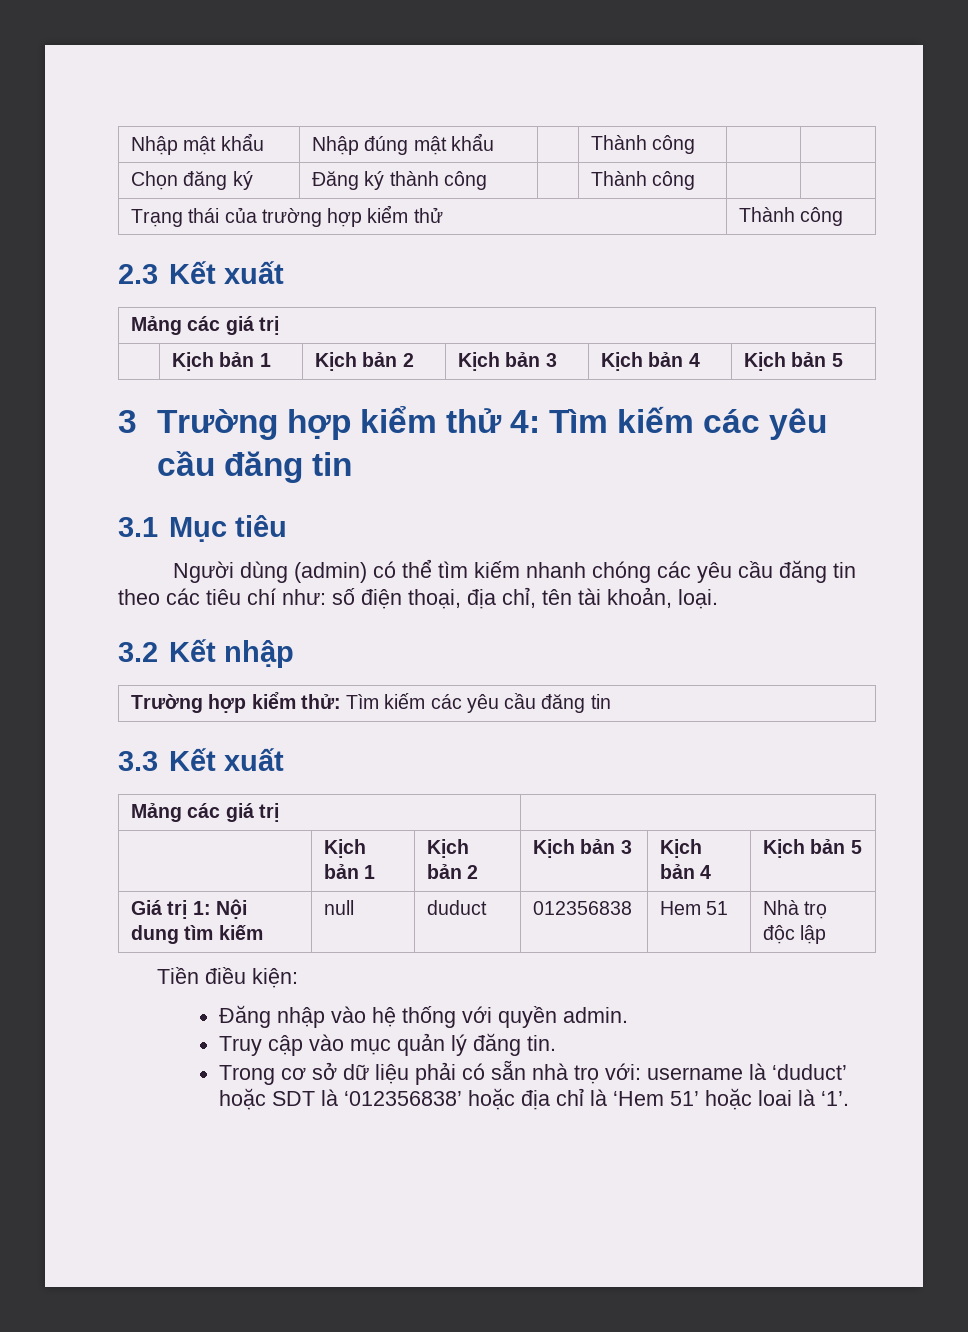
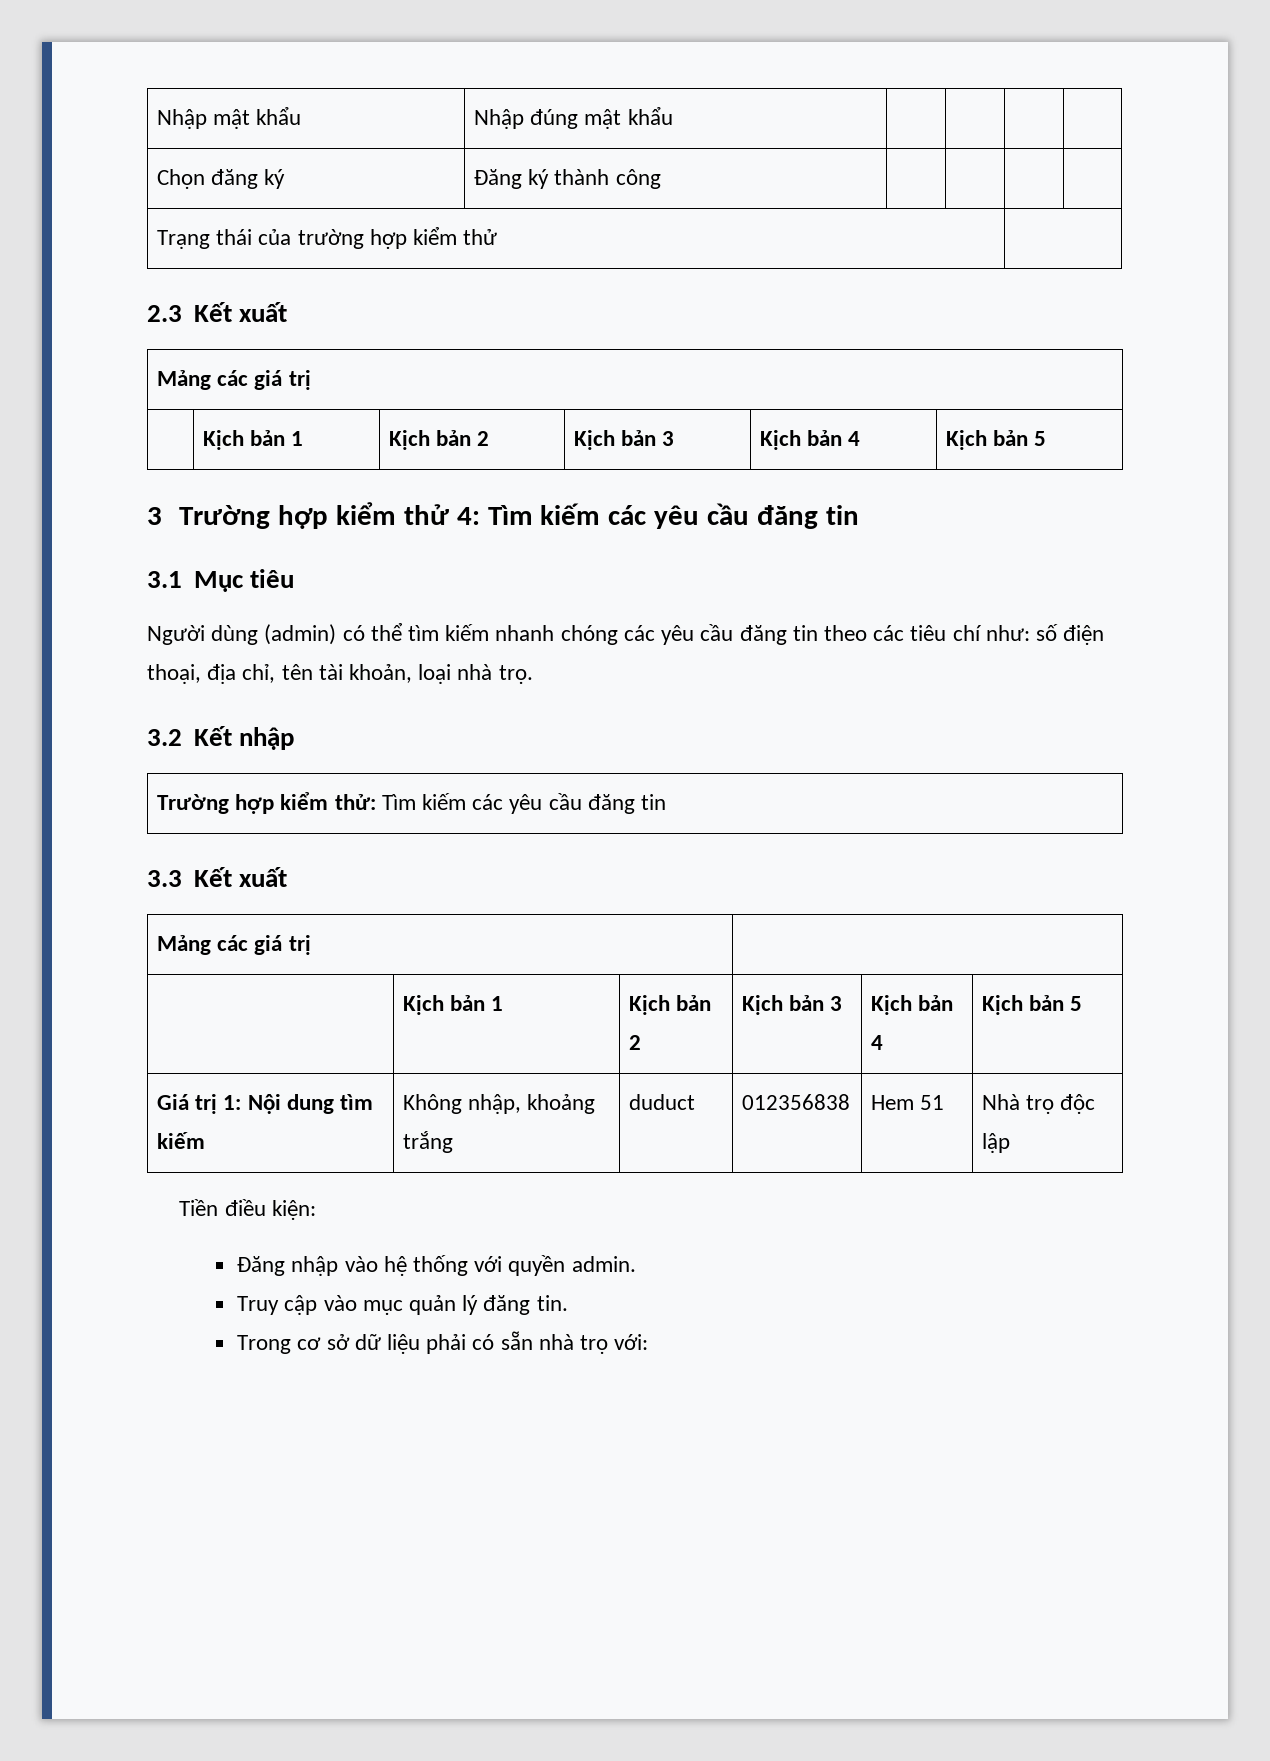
- Nhập mật khẩu | Nhập đúng mật khẩu | | Thành công | |
+ Nhập mật khẩu | Nhập đúng mật khẩu | | | |
- Chọn đăng ký | Đăng ký thành công | | Thành công | |
+ Chọn đăng ký | Đăng ký thành công | | | |
- Trạng thái của trường hợp kiểm thử | Thành công
+ Trạng thái của trường hợp kiểm thử |
- Người dùng (admin) có thể tìm kiếm nhanh chóng các yêu cầu đăng tin theo các tiêu chí như: số điện thoại, địa chỉ, tên tài khoản, loại.
+ Người dùng (admin) có thể tìm kiếm nhanh chóng các yêu cầu đăng tin theo các tiêu chí như: số điện thoại, địa chỉ, tên tài khoản, loại nhà trọ.
- Giá trị 1: Nội dung tìm kiếm | null | duduct | 012356838 | Hem 51 | Nhà trọ độc lập
+ Giá trị 1: Nội dung tìm kiếm | Không nhập, khoảng trắng | duduct | 012356838 | Hem 51 | Nhà trọ độc lập
- Trong cơ sở dữ liệu phải có sẵn nhà trọ với: username là ‘duduct’ hoặc SDT là ‘012356838’ hoặc địa chỉ là ‘Hem 51’ hoặc loai là ‘1’.
+ Trong cơ sở dữ liệu phải có sẵn nhà trọ với:

